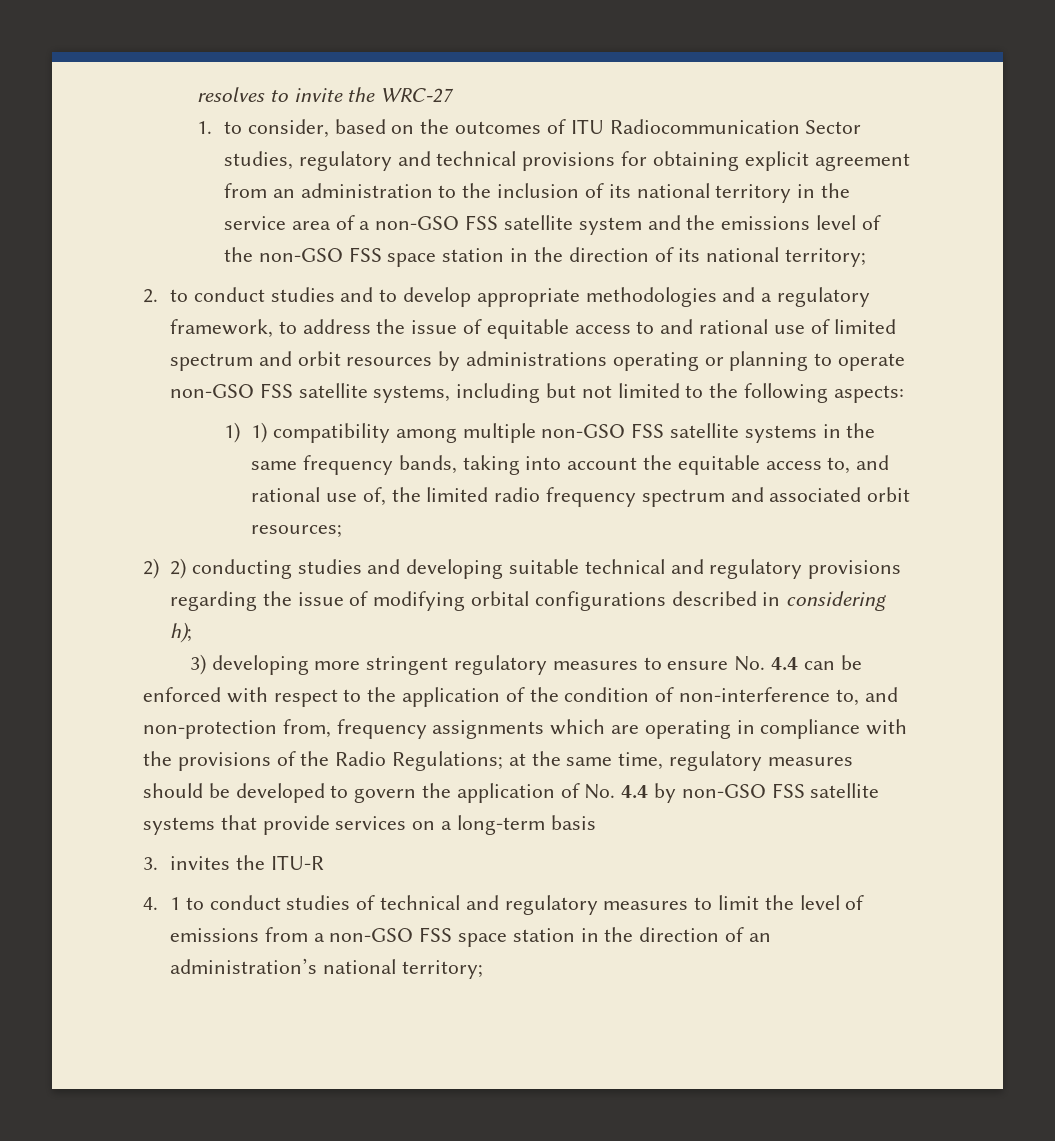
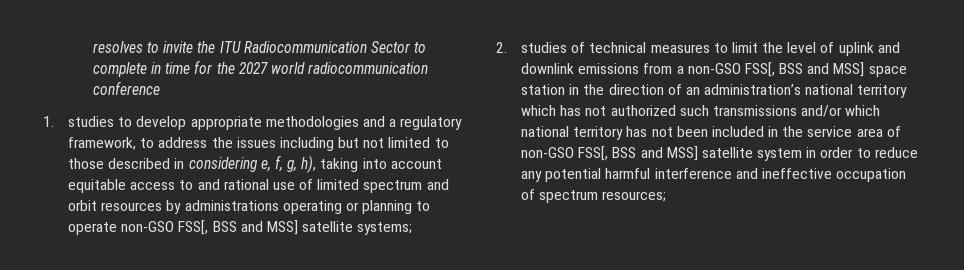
- resolves to invite the WRC-27
- 1. to consider, based on the outcomes of ITU Radiocommunication Sector studies, regulatory and technical provisions for obtaining explicit agreement from an administration to the inclusion of its national territory in the service area of a non-GSO FSS satellite system and the emissions level of the non-GSO FSS space station in the direction of its national territory;
- 2. to conduct studies and to develop appropriate methodologies and a regulatory framework, to address the issue of equitable access to and rational use of limited spectrum and orbit resources by administrations operating or planning to operate non-GSO FSS satellite systems, including but not limited to the following aspects:
- 1) 1) compatibility among multiple non-GSO FSS satellite systems in the same frequency bands, taking into account the equitable access to, and rational use of, the limited radio frequency spectrum and associated orbit resources;
- 2) 2) conducting studies and developing suitable technical and regulatory provisions regarding the issue of modifying orbital configurations described in considering h);
- 3) developing more stringent regulatory measures to ensure No. 4.4 can be enforced with respect to the application of the condition of non-interference to, and non-protection from, frequency assignments which are operating in compliance with the provisions of the Radio Regulations; at the same time, regulatory measures should be developed to govern the application of No. 4.4 by non-GSO FSS satellite systems that provide services on a long-term basis
- 3. invites the ITU-R
- 4. 1 to conduct studies of technical and regulatory measures to limit the level of emissions from a non-GSO FSS space station in the direction of an administration’s national territory;
+ resolves to invite the ITU Radiocommunication Sector to complete in time for the 2027 world radiocommunication conference
+ 1. studies to develop appropriate methodologies and a regulatory framework, to address the issues including but not limited to those described in considering e, f, g, h), taking into account equitable access to and rational use of limited spectrum and orbit resources by administrations operating or planning to operate non-GSO FSS[, BSS and MSS] satellite systems;
+ 2. studies of technical measures to limit the level of uplink and downlink emissions from a non-GSO FSS[, BSS and MSS] space station in the direction of an administration’s national territory which has not authorized such transmissions and/or which national territory has not been included in the service area of non-GSO FSS[, BSS and MSS] satellite system in order to reduce any potential harmful interference and ineffective occupation of spectrum resources;

